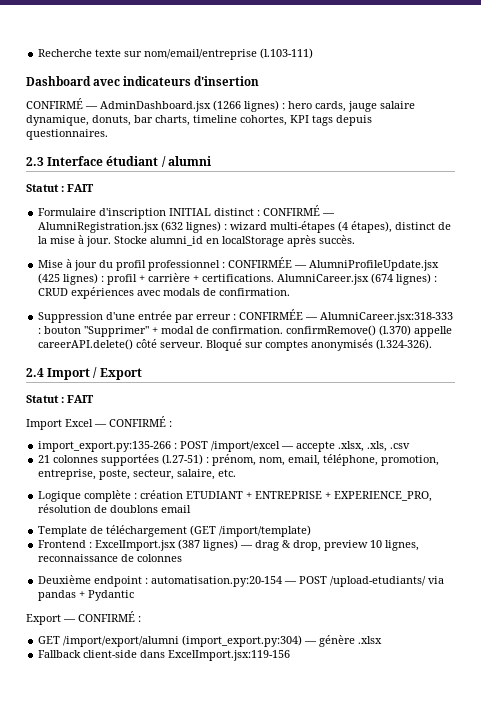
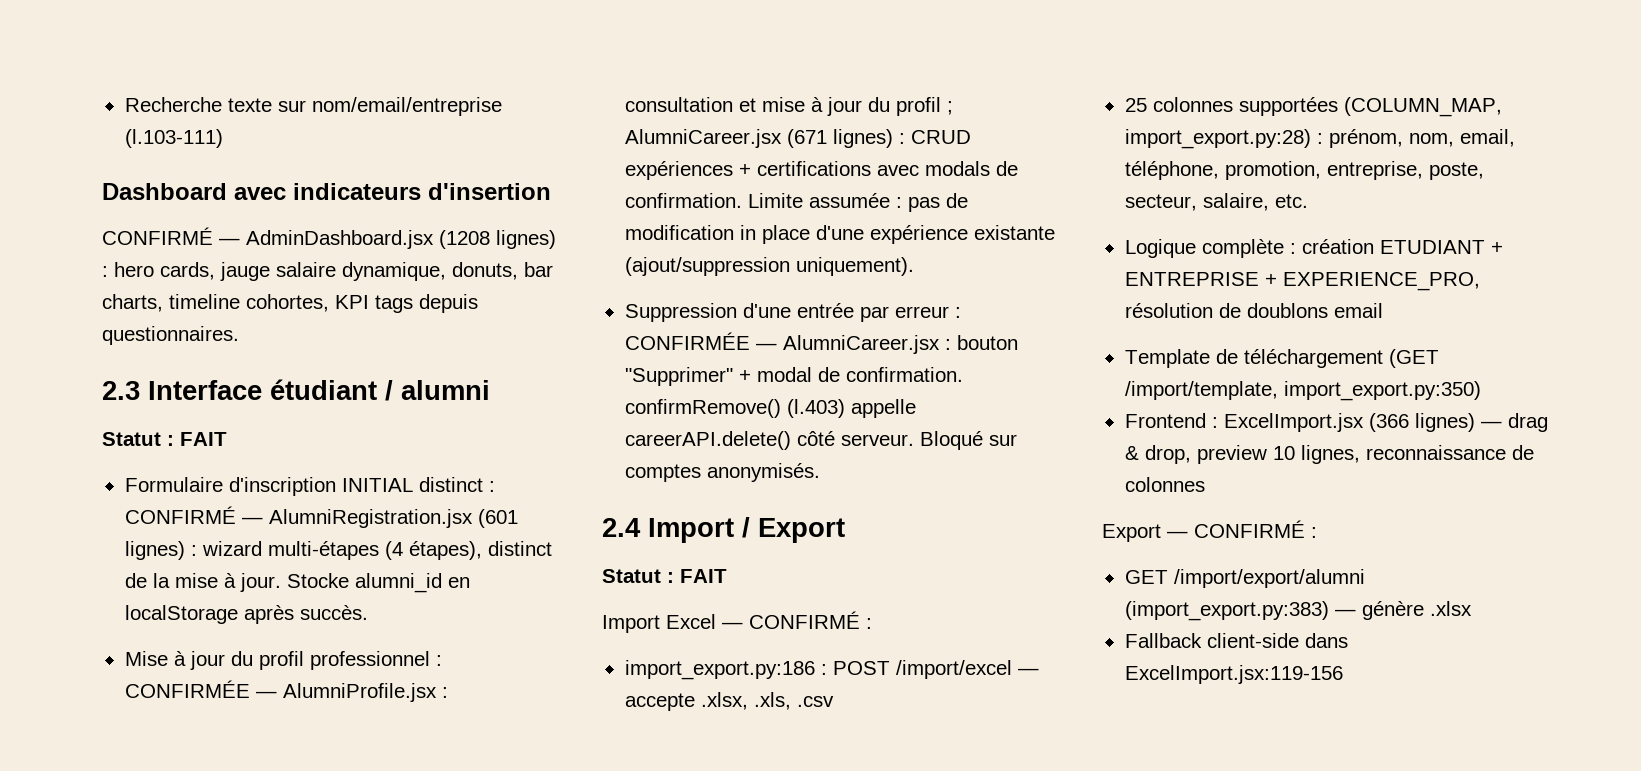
- CONFIRMÉ — AdminDashboard.jsx (1266 lignes) : hero cards, jauge salaire dynamique, donuts, bar charts, timeline cohortes, KPI tags depuis questionnaires.
+ CONFIRMÉ — AdminDashboard.jsx (1208 lignes) : hero cards, jauge salaire dynamique, donuts, bar charts, timeline cohortes, KPI tags depuis questionnaires.
- Formulaire d'inscription INITIAL distinct : CONFIRMÉ — AlumniRegistration.jsx (632 lignes) : wizard multi-étapes (4 étapes), distinct de la mise à jour.
+ Formulaire d'inscription INITIAL distinct : CONFIRMÉ — AlumniRegistration.jsx (601 lignes) : wizard multi-étapes (4 étapes), distinct de la mise à jour.
- Mise à jour du profil professionnel : CONFIRMÉE — AlumniProfileUpdate.jsx (425 lignes) : profil + carrière + certifications. AlumniCareer.jsx (674 lignes) : CRUD expériences avec modals de confirmation.
+ Mise à jour du profil professionnel : CONFIRMÉE — AlumniProfile.jsx : consultation et mise à jour du profil ; AlumniCareer.jsx (671 lignes) : CRUD expériences + certifications avec modals de confirmation. Limite assumée : pas de modification in place d'une expérience existante (ajout/suppression uniquement).
- Suppression d'une entrée par erreur : CONFIRMÉE — AlumniCareer.jsx:318-333 : bouton "Supprimer" + modal de confirmation. confirmRemove() (l.370) appelle careerAPI.delete() côté serveur.
+ Suppression d'une entrée par erreur : CONFIRMÉE — AlumniCareer.jsx : bouton "Supprimer" + modal de confirmation. confirmRemove() (l.403) appelle careerAPI.delete() côté serveur.
- Bloqué sur comptes anonymisés (l.324-326).
+ Bloqué sur comptes anonymisés.
- import_export.py:135-266 : POST /import/excel — accepte .xlsx, .xls, .csv
+ import_export.py:186 : POST /import/excel — accepte .xlsx, .xls, .csv
- 21 colonnes supportées (l.27-51) : prénom, nom, email, téléphone, promotion, entreprise, poste, secteur, salaire, etc.
+ 25 colonnes supportées (COLUMN_MAP, import_export.py:28) : prénom, nom, email, téléphone, promotion, entreprise, poste, secteur, salaire, etc.
- Template de téléchargement (GET /import/template)
+ Template de téléchargement (GET /import/template, import_export.py:350)
- Frontend : ExcelImport.jsx (387 lignes) — drag & drop, preview 10 lignes, reconnaissance de colonnes
+ Frontend : ExcelImport.jsx (366 lignes) — drag & drop, preview 10 lignes, reconnaissance de colonnes
- Deuxième endpoint : automatisation.py:20-154 — POST /upload-etudiants/ via pandas + Pydantic
- GET /import/export/alumni (import_export.py:304) — génère .xlsx
+ GET /import/export/alumni (import_export.py:383) — génère .xlsx

